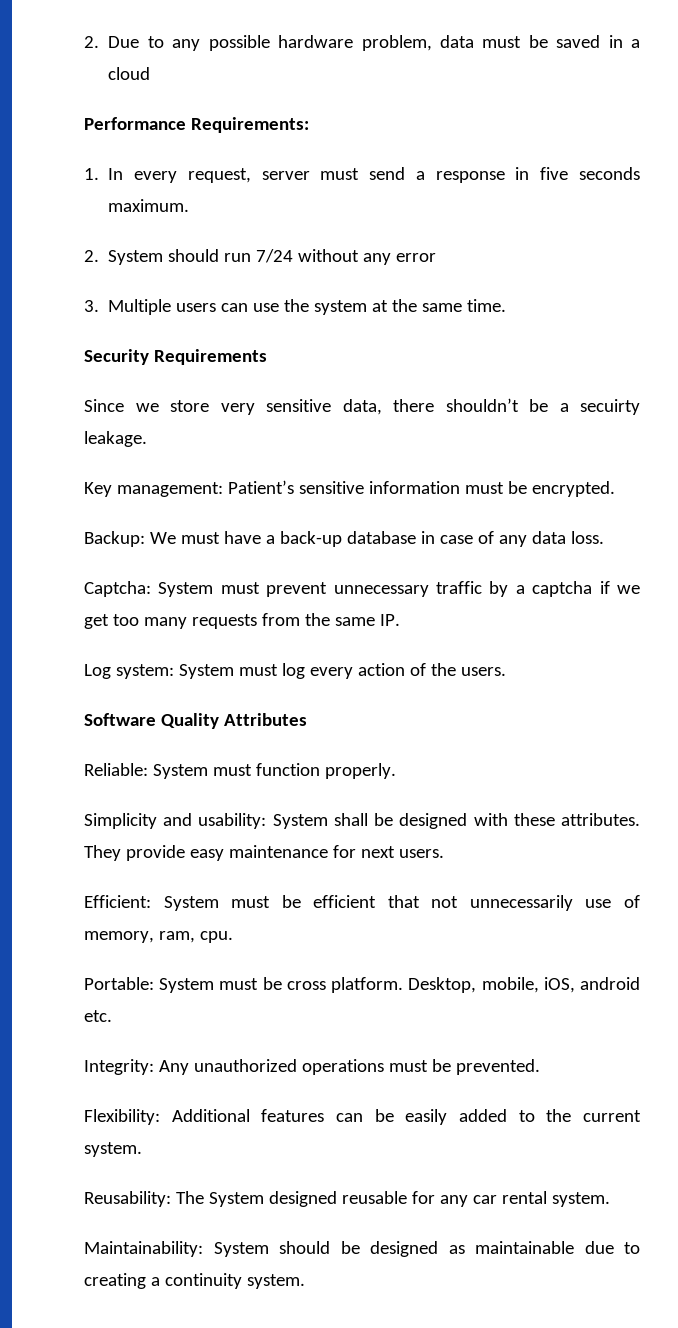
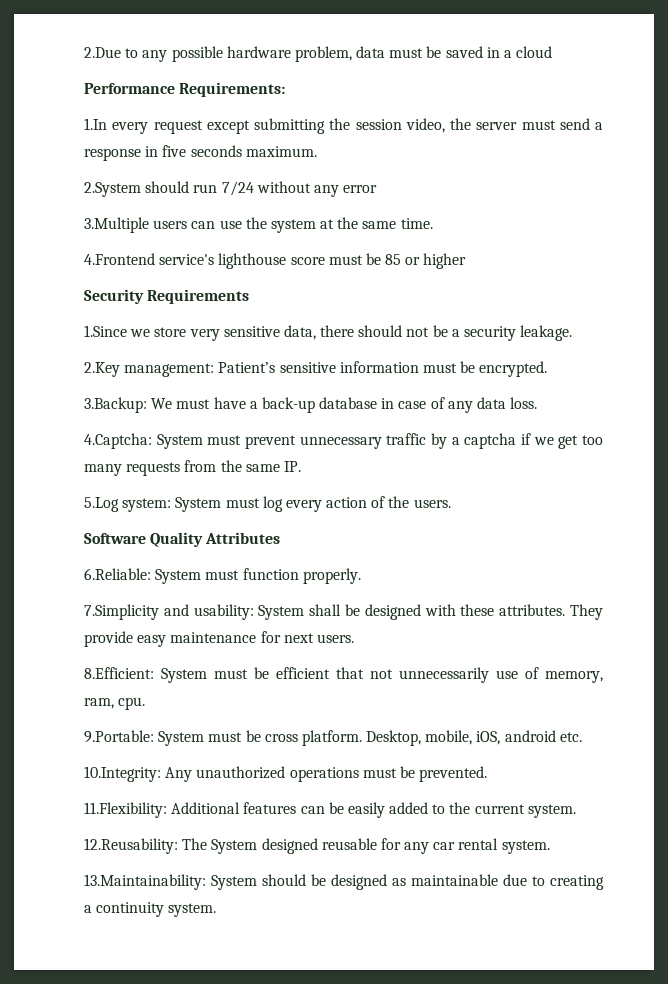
- 2. Due to any possible hardware problem, data must be saved in a cloud
+ 2.Due to any possible hardware problem, data must be saved in a cloud
- 1. In every request, server must send a response in five seconds maximum.
+ 1.In every request except submitting the session video, the server must send a response in five seconds maximum.
- 2. System should run 7/24 without any error
+ 2.System should run 7/24 without any error
- 3. Multiple users can use the system at the same time.
+ 3.Multiple users can use the system at the same time.
+ 4.Frontend service's lighthouse score must be 85 or higher
- Since we store very sensitive data, there shouldn’t be a secuirty leakage.
+ 1.Since we store very sensitive data, there should not be a security leakage.
- Key management: Patient’s sensitive information must be encrypted.
+ 2.Key management: Patient’s sensitive information must be encrypted.
- Backup: We must have a back-up database in case of any data loss.
+ 3.Backup: We must have a back-up database in case of any data loss.
- Captcha: System must prevent unnecessary traffic by a captcha if we get too many requests from the same IP.
+ 4.Captcha: System must prevent unnecessary traffic by a captcha if we get too many requests from the same IP.
- Log system: System must log every action of the users.
+ 5.Log system: System must log every action of the users.
- Reliable: System must function properly.
+ 6.Reliable: System must function properly.
- Simplicity and usability: System shall be designed with these attributes.
+ 7.Simplicity and usability: System shall be designed with these attributes.
- Efficient: System must be efficient that not unnecessarily use of memory, ram, cpu.
+ 8.Efficient: System must be efficient that not unnecessarily use of memory, ram, cpu.
- Portable: System must be cross platform.
+ 9.Portable: System must be cross platform.
- Integrity: Any unauthorized operations must be prevented.
+ 10.Integrity: Any unauthorized operations must be prevented.
- Flexibility: Additional features can be easily added to the current system.
+ 11.Flexibility: Additional features can be easily added to the current system.
- Reusability: The System designed reusable for any car rental system.
+ 12.Reusability: The System designed reusable for any car rental system.
- Maintainability: System should be designed as maintainable due to creating a continuity system.
+ 13.Maintainability: System should be designed as maintainable due to creating a continuity system.

